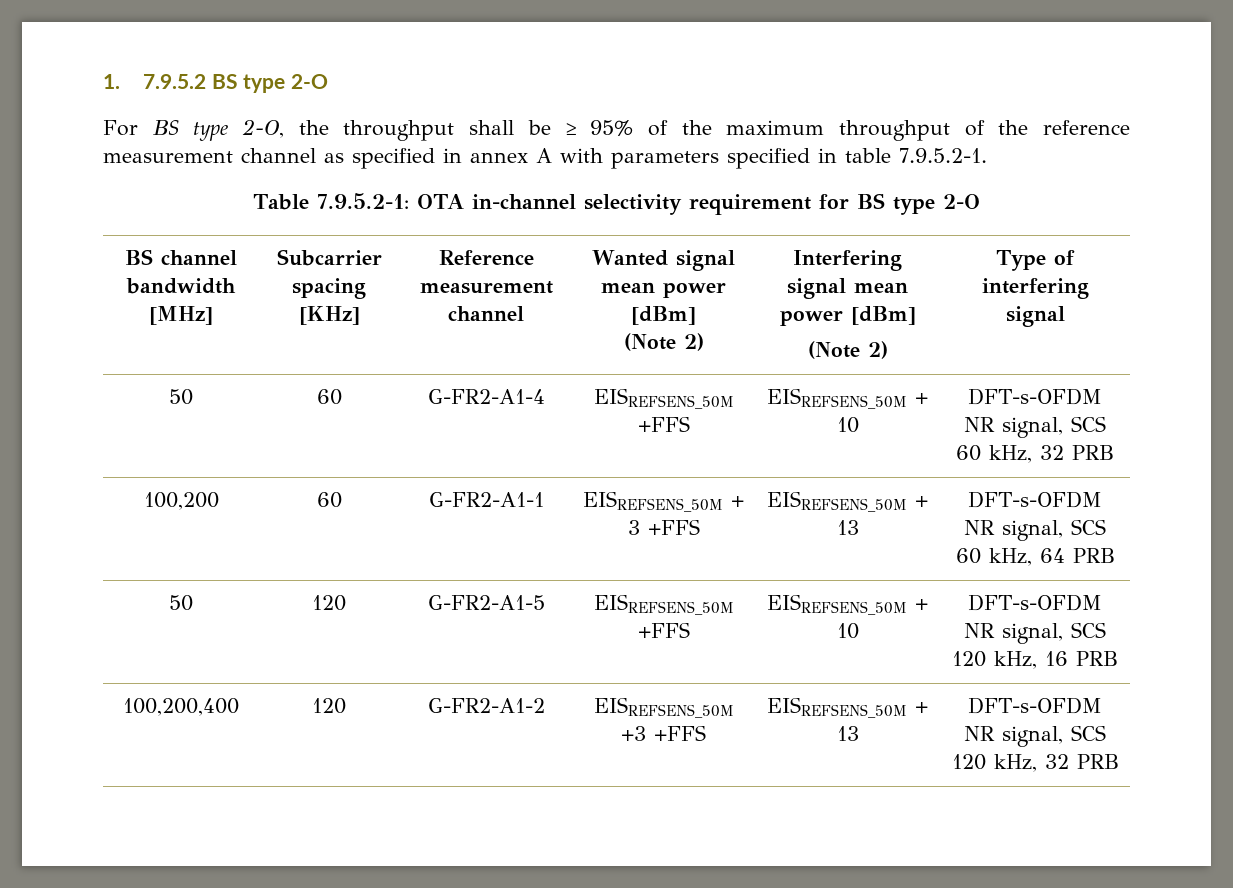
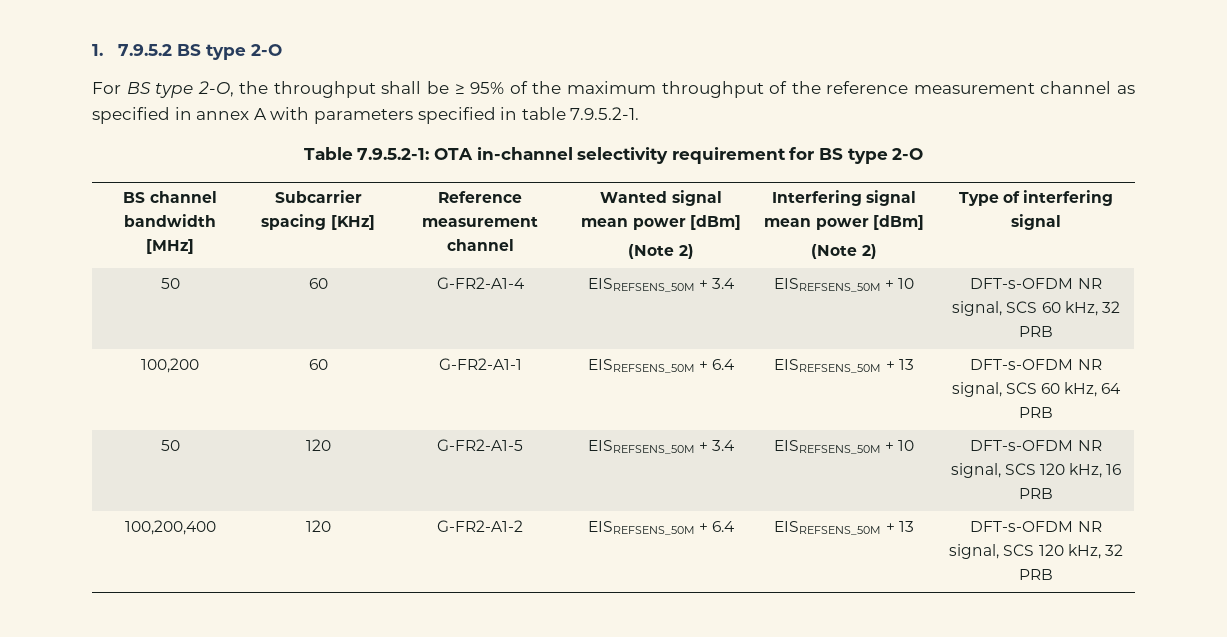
- 50 | 60 | G-FR2-A1-4 | EISREFSENS_50M +FFS | EISREFSENS_50M + 10 | DFT-s-OFDM NR signal, SCS 60 kHz, 32 PRB
+ 50 | 60 | G-FR2-A1-4 | EISREFSENS_50M + 3.4 | EISREFSENS_50M + 10 | DFT-s-OFDM NR signal, SCS 60 kHz, 32 PRB
- 100,200 | 60 | G-FR2-A1-1 | EISREFSENS_50M + 3 +FFS | EISREFSENS_50M + 13 | DFT-s-OFDM NR signal, SCS 60 kHz, 64 PRB
+ 100,200 | 60 | G-FR2-A1-1 | EISREFSENS_50M + 6.4 | EISREFSENS_50M + 13 | DFT-s-OFDM NR signal, SCS 60 kHz, 64 PRB
- 50 | 120 | G-FR2-A1-5 | EISREFSENS_50M +FFS | EISREFSENS_50M + 10 | DFT-s-OFDM NR signal, SCS 120 kHz, 16 PRB
+ 50 | 120 | G-FR2-A1-5 | EISREFSENS_50M + 3.4 | EISREFSENS_50M + 10 | DFT-s-OFDM NR signal, SCS 120 kHz, 16 PRB
- 100,200,400 | 120 | G-FR2-A1-2 | EISREFSENS_50M +3 +FFS | EISREFSENS_50M + 13 | DFT-s-OFDM NR signal, SCS 120 kHz, 32 PRB
+ 100,200,400 | 120 | G-FR2-A1-2 | EISREFSENS_50M + 6.4 | EISREFSENS_50M + 13 | DFT-s-OFDM NR signal, SCS 120 kHz, 32 PRB

